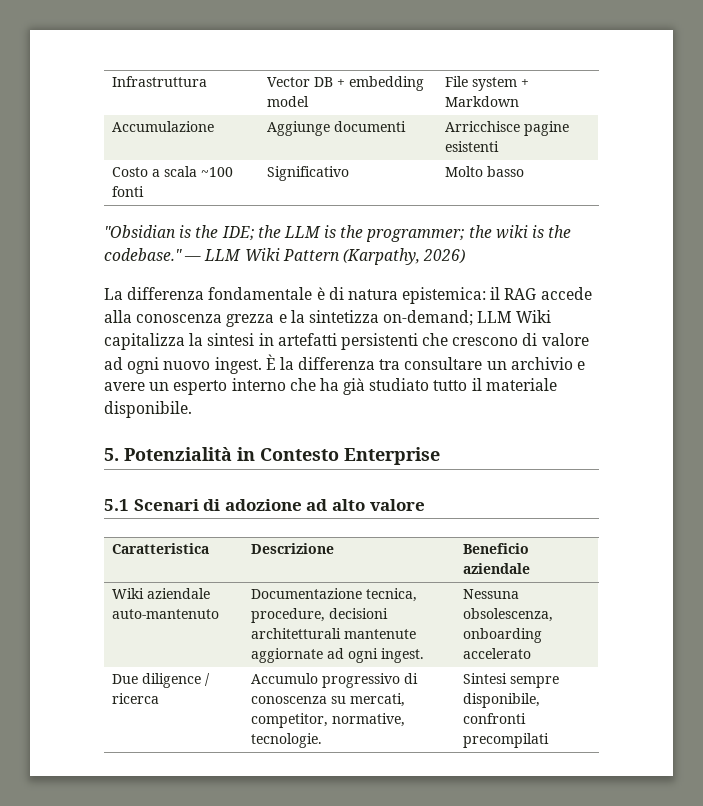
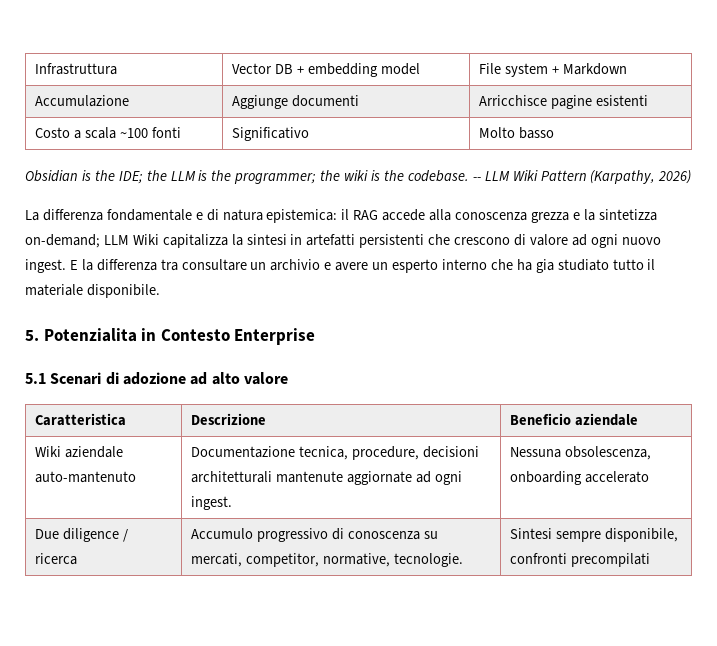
- "Obsidian is the IDE; the LLM is the programmer; the wiki is the codebase." — LLM Wiki Pattern (Karpathy, 2026)
+ Obsidian is the IDE; the LLM is the programmer; the wiki is the codebase. -- LLM Wiki Pattern (Karpathy, 2026)
- La differenza fondamentale è di natura epistemica: il RAG accede alla conoscenza grezza e la sintetizza on-demand; LLM Wiki capitalizza la sintesi in artefatti persistenti che crescono di valore ad ogni nuovo ingest.
+ La differenza fondamentale e di natura epistemica: il RAG accede alla conoscenza grezza e la sintetizza on-demand; LLM Wiki capitalizza la sintesi in artefatti persistenti che crescono di valore ad ogni nuovo ingest.
- È la differenza tra consultare un archivio e avere un esperto interno che ha già studiato tutto il materiale disponibile.
+ E la differenza tra consultare un archivio e avere un esperto interno che ha gia studiato tutto il materiale disponibile.
- 5. Potenzialità in Contesto Enterprise
+ 5. Potenzialita in Contesto Enterprise

